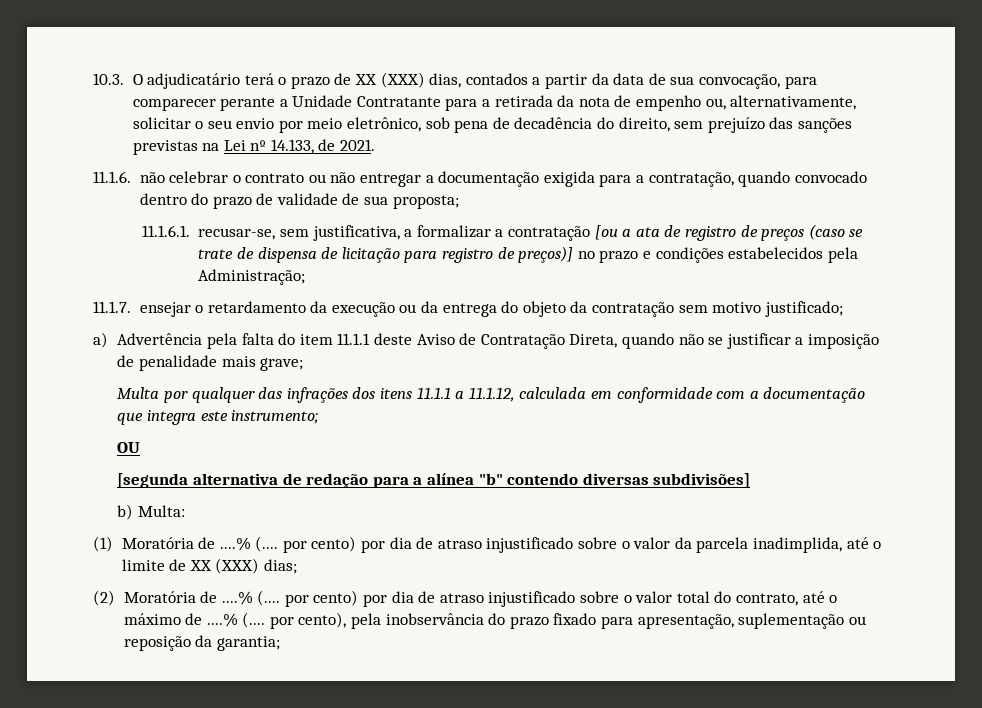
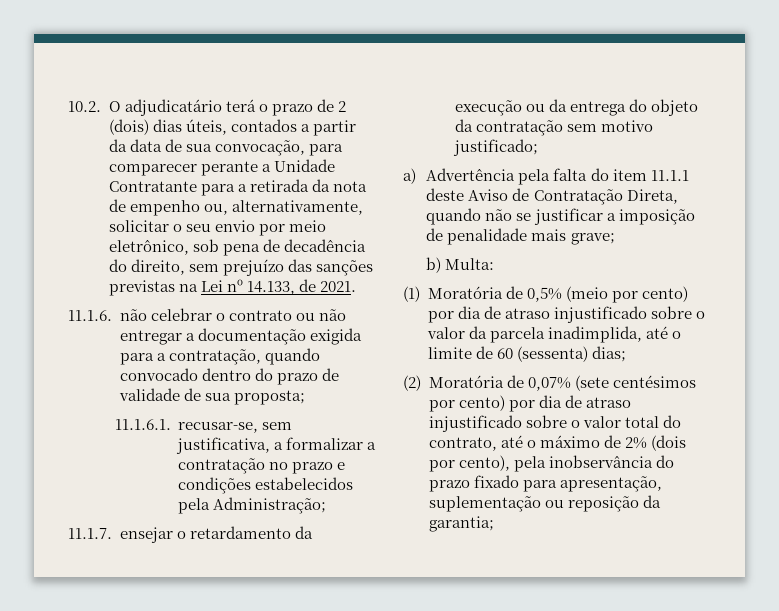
- 10.3. O adjudicatário terá o prazo de XX (XXX) dias, contados a partir da data de sua convocação, para comparecer perante a Unidade Contratante para a retirada da nota de empenho ou, alternativamente, solicitar o seu envio por meio eletrônico, sob pena de decadência do direito, sem prejuízo das sanções previstas na Lei nº 14.133, de 2021.
+ 10.2. O adjudicatário terá o prazo de 2 (dois) dias úteis, contados a partir da data de sua convocação, para comparecer perante a Unidade Contratante para a retirada da nota de empenho ou, alternativamente, solicitar o seu envio por meio eletrônico, sob pena de decadência do direito, sem prejuízo das sanções previstas na Lei nº 14.133, de 2021.
- 11.1.6.1. recusar-se, sem justificativa, a formalizar a contratação [ou a ata de registro de preços (caso se trate de dispensa de licitação para registro de preços)] no prazo e condições estabelecidos pela Administração;
+ 11.1.6.1. recusar-se, sem justificativa, a formalizar a contratação no prazo e condições estabelecidos pela Administração;
- Multa por qualquer das infrações dos itens 11.1.1 a 11.1.12, calculada em conformidade com a documentação que integra este instrumento;
- OU
- [segunda alternativa de redação para a alínea "b" contendo diversas subdivisões]
- (1) Moratória de ....% (.... por cento) por dia de atraso injustificado sobre o valor da parcela inadimplida, até o limite de XX (XXX) dias;
+ (1) Moratória de 0,5% (meio por cento) por dia de atraso injustificado sobre o valor da parcela inadimplida, até o limite de 60 (sessenta) dias;
- (2) Moratória de ....% (.... por cento) por dia de atraso injustificado sobre o valor total do contrato, até o máximo de ....% (.... por cento), pela inobservância do prazo fixado para apresentação, suplementação ou reposição da garantia;
+ (2) Moratória de 0,07% (sete centésimos por cento) por dia de atraso injustificado sobre o valor total do contrato, até o máximo de 2% (dois por cento), pela inobservância do prazo fixado para apresentação, suplementação ou reposição da garantia;

